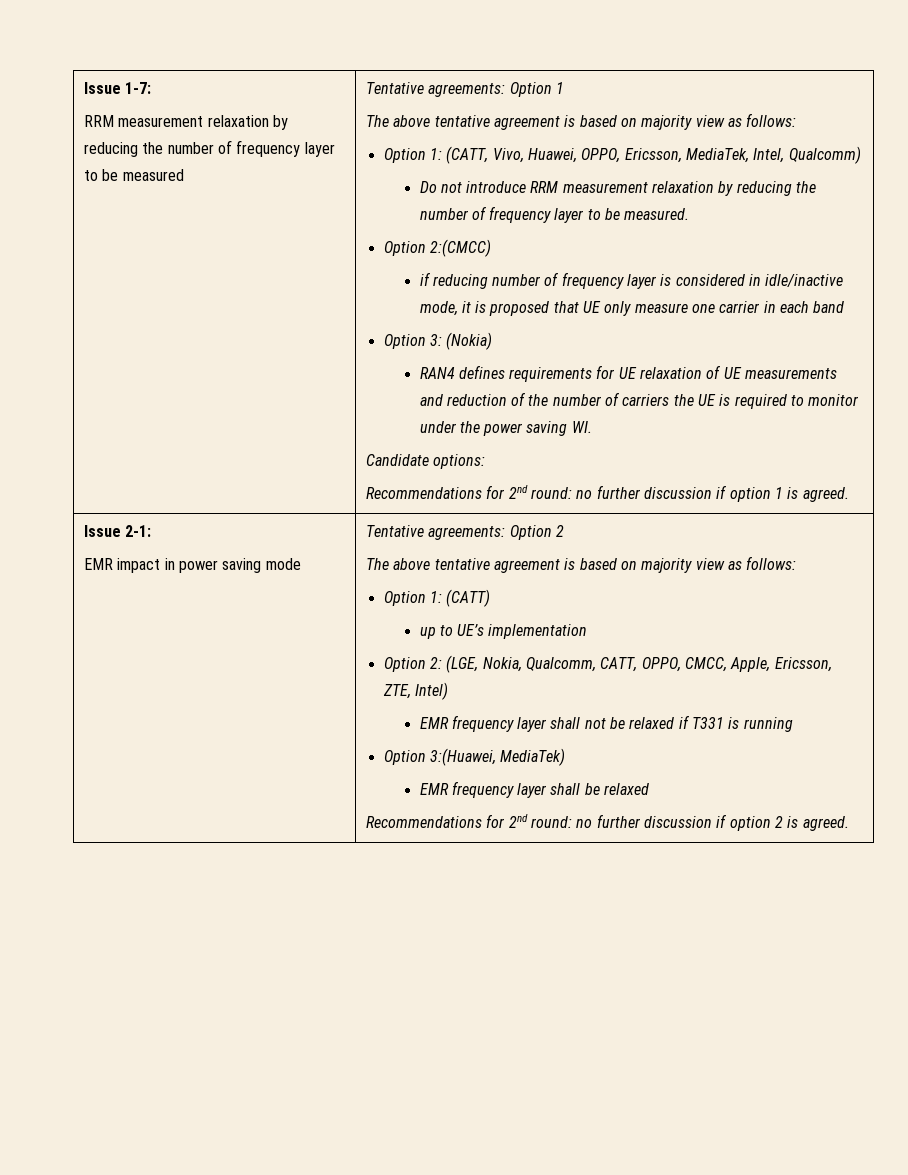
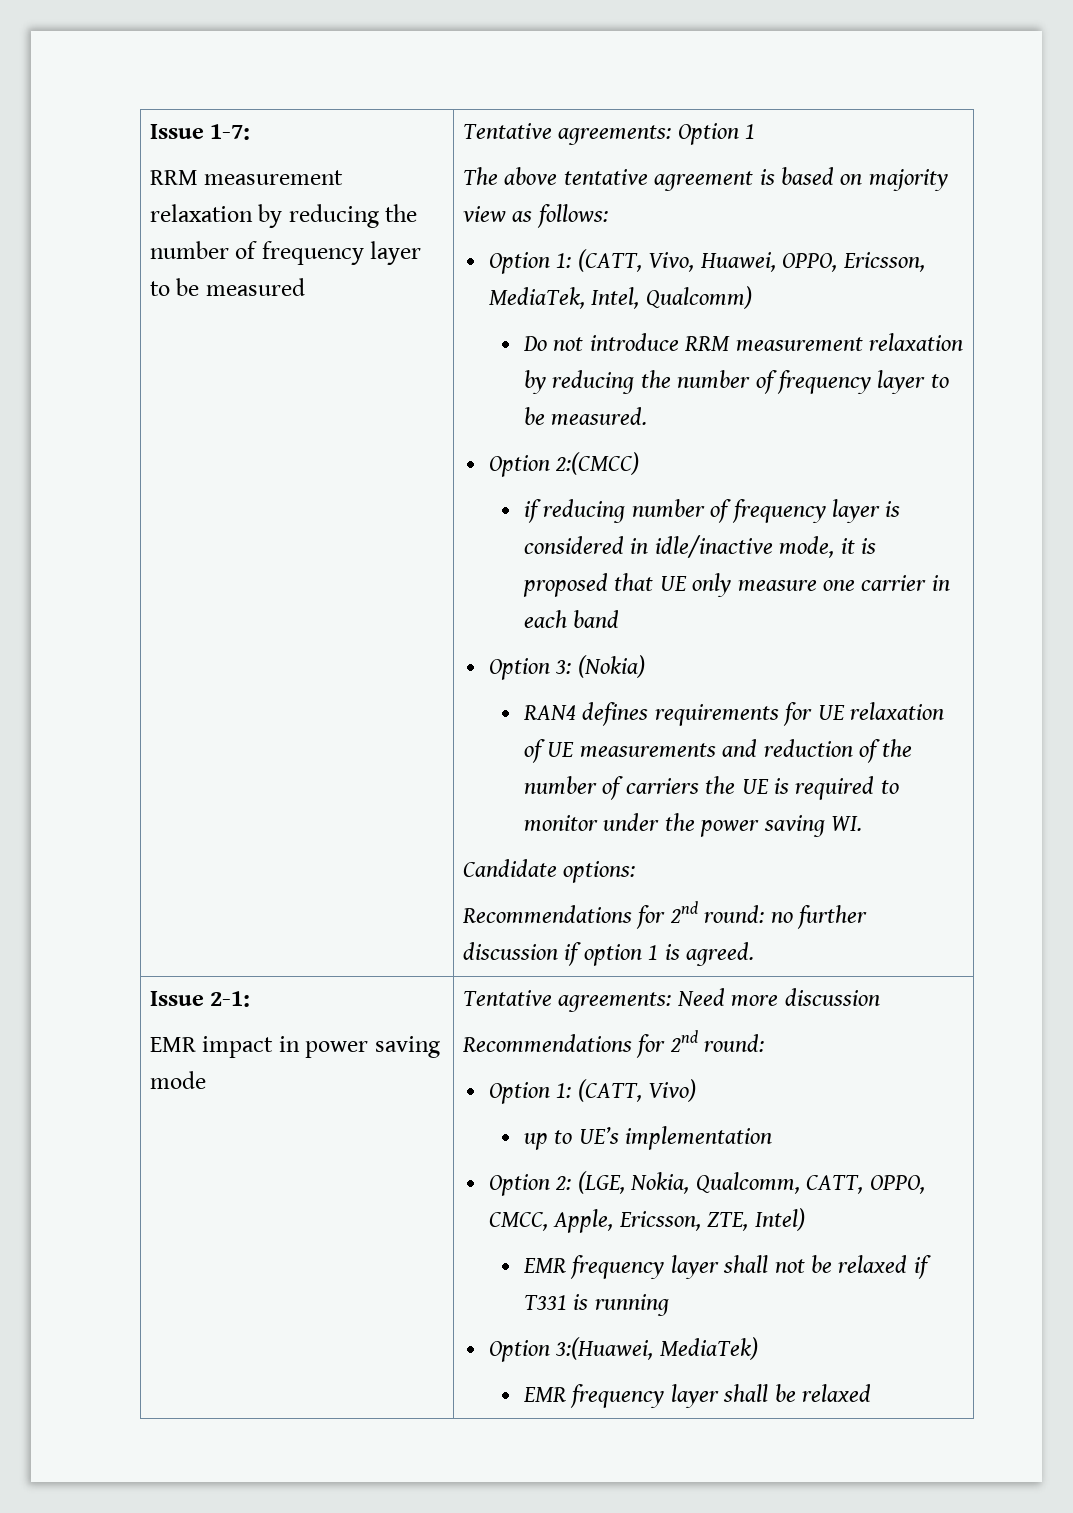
- Tentative agreements: Option 2
- The above tentative agreement is based on majority view as follows:
- Option 1: (CATT)
+ Tentative agreements: Need more discussion
+ Recommendations for 2nd round:
+ Option 1: (CATT, Vivo)
- Recommendations for 2nd round: no further discussion if option 2 is agreed.

